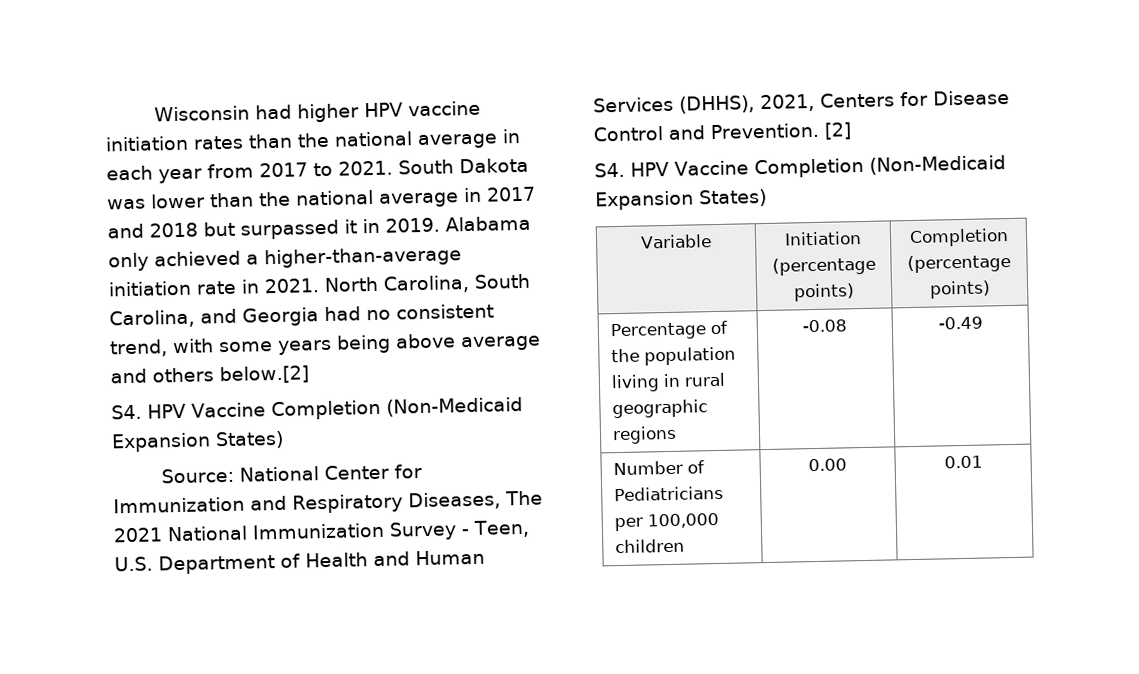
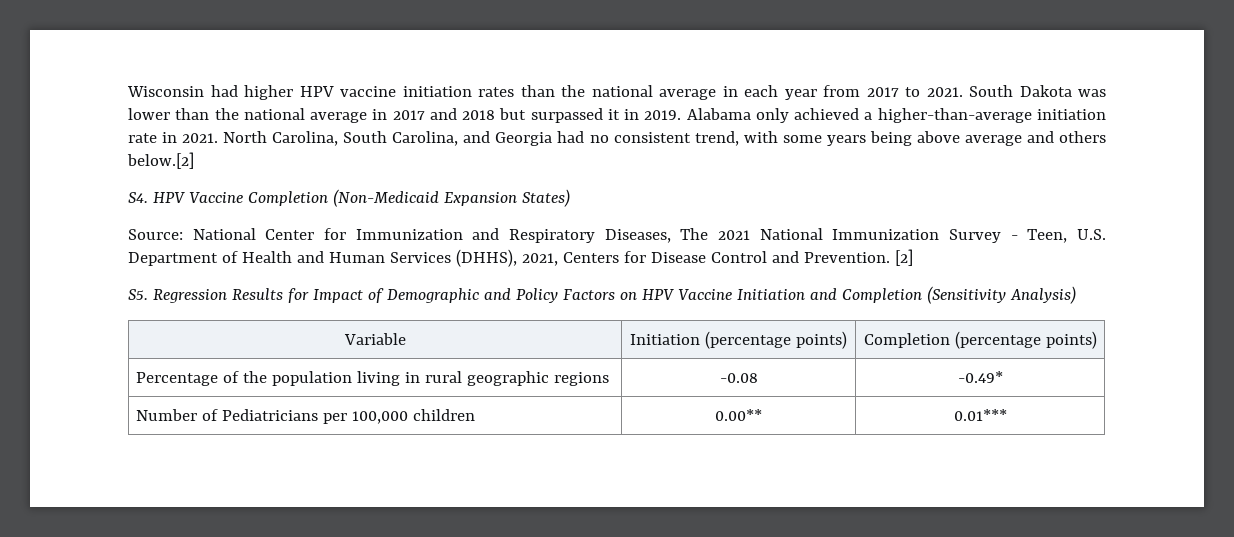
  [2]
- S4. HPV Vaccine Completion (Non-Medicaid Expansion States)
+ S5. Regression Results for Impact of Demographic and Policy Factors on HPV Vaccine Initiation and Completion (Sensitivity Analysis)
- Percentage of the population living in rural geographic regions | -0.08 | -0.49
+ Percentage of the population living in rural geographic regions | -0.08 | -0.49*
- Number of Pediatricians per 100,000 children | 0.00 | 0.01
+ Number of Pediatricians per 100,000 children | 0.00** | 0.01***

